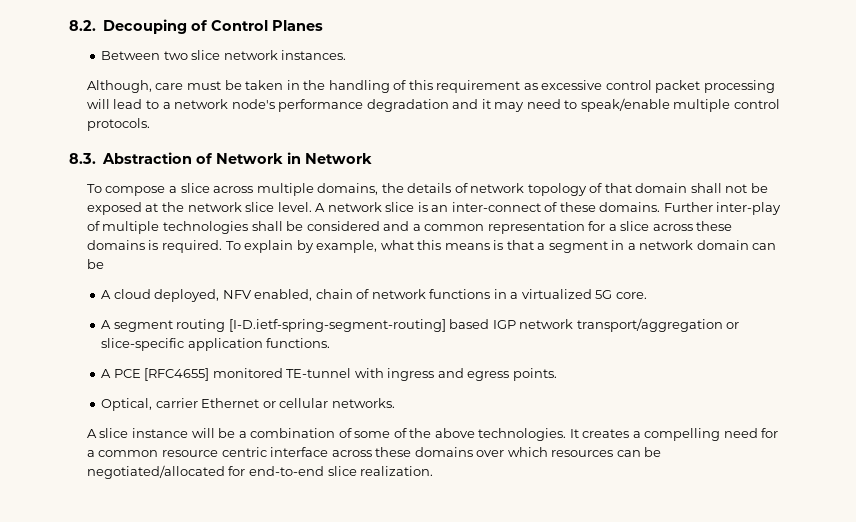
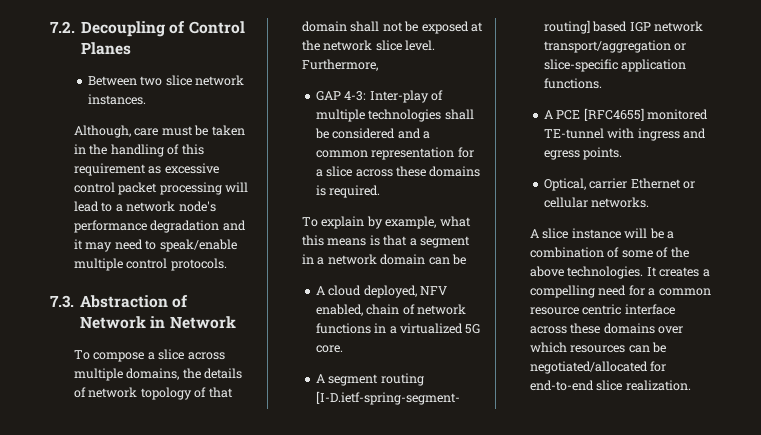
- 8.2. Decouping of Control Planes
+ 7.2. Decoupling of Control Planes
- 8.3. Abstraction of Network in Network
+ 7.3. Abstraction of Network in Network
- A network slice is an inter-connect of these domains. Further inter-play of multiple technologies shall be considered and a common representation for a slice across these domains is required. To explain by example, what this means is that a segment in a network domain can be
+ Furthermore,
+ GAP 4-3: Inter-play of multiple technologies shall be considered and a common representation for a slice across these domains is required.
+ To explain by example, what this means is that a segment in a network domain can be

